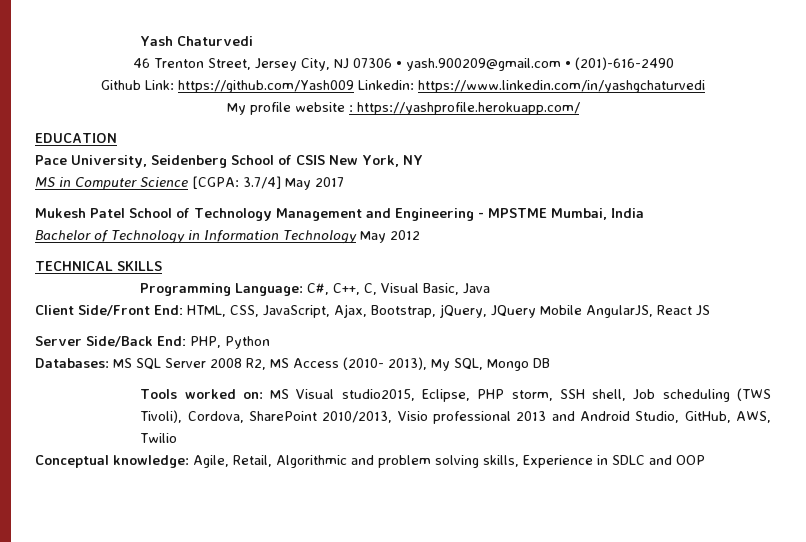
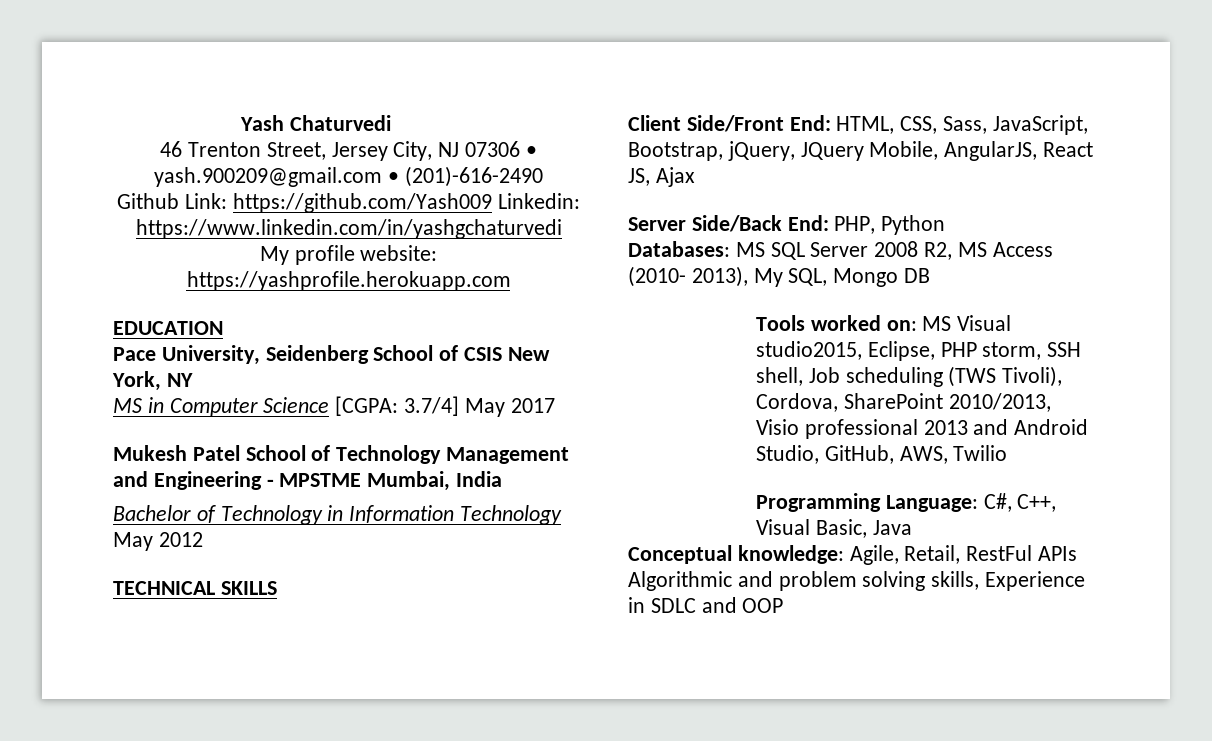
- My profile website : https://yashprofile.herokuapp.com/
+ My profile website: https://yashprofile.herokuapp.com
- Programming Language: C#, C++, C, Visual Basic, Java
- Client Side/Front End: HTML, CSS, JavaScript, Ajax, Bootstrap, jQuery, JQuery Mobile AngularJS, React JS
+ Client Side/Front End: HTML, CSS, Sass, JavaScript, Bootstrap, jQuery, JQuery Mobile, AngularJS, React JS, Ajax
+ Programming Language: C#, C++, Visual Basic, Java
- Conceptual knowledge: Agile, Retail, Algorithmic and problem solving skills, Experience in SDLC and OOP
+ Conceptual knowledge: Agile, Retail, RestFul APIs Algorithmic and problem solving skills, Experience in SDLC and OOP

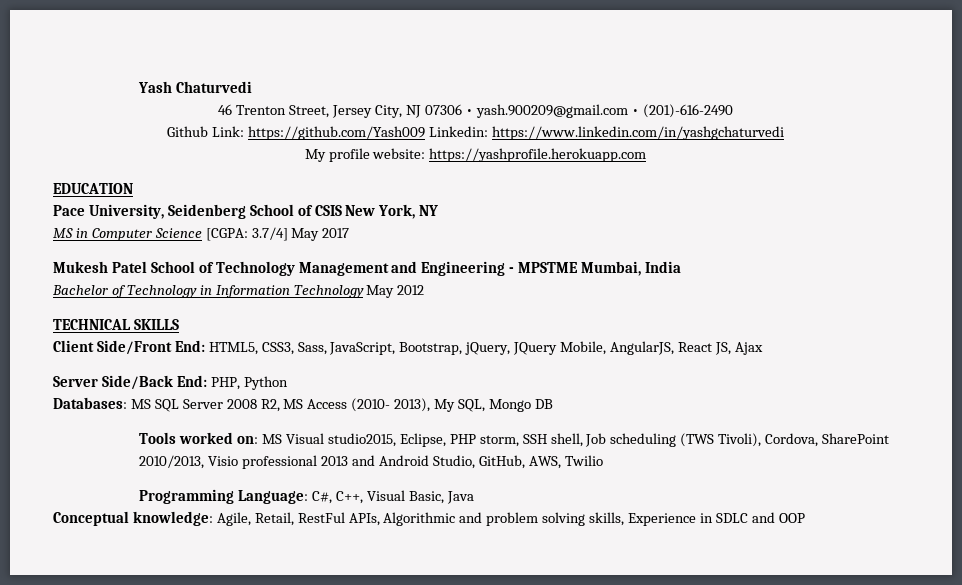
- Client Side/Front End: HTML, CSS, Sass, JavaScript, Bootstrap, jQuery, JQuery Mobile, AngularJS, React JS, Ajax
+ Client Side/Front End: HTML5, CSS3, Sass, JavaScript, Bootstrap, jQuery, JQuery Mobile, AngularJS, React JS, Ajax
- Conceptual knowledge: Agile, Retail, RestFul APIs Algorithmic and problem solving skills, Experience in SDLC and OOP
+ Conceptual knowledge: Agile, Retail, RestFul APIs, Algorithmic and problem solving skills, Experience in SDLC and OOP

